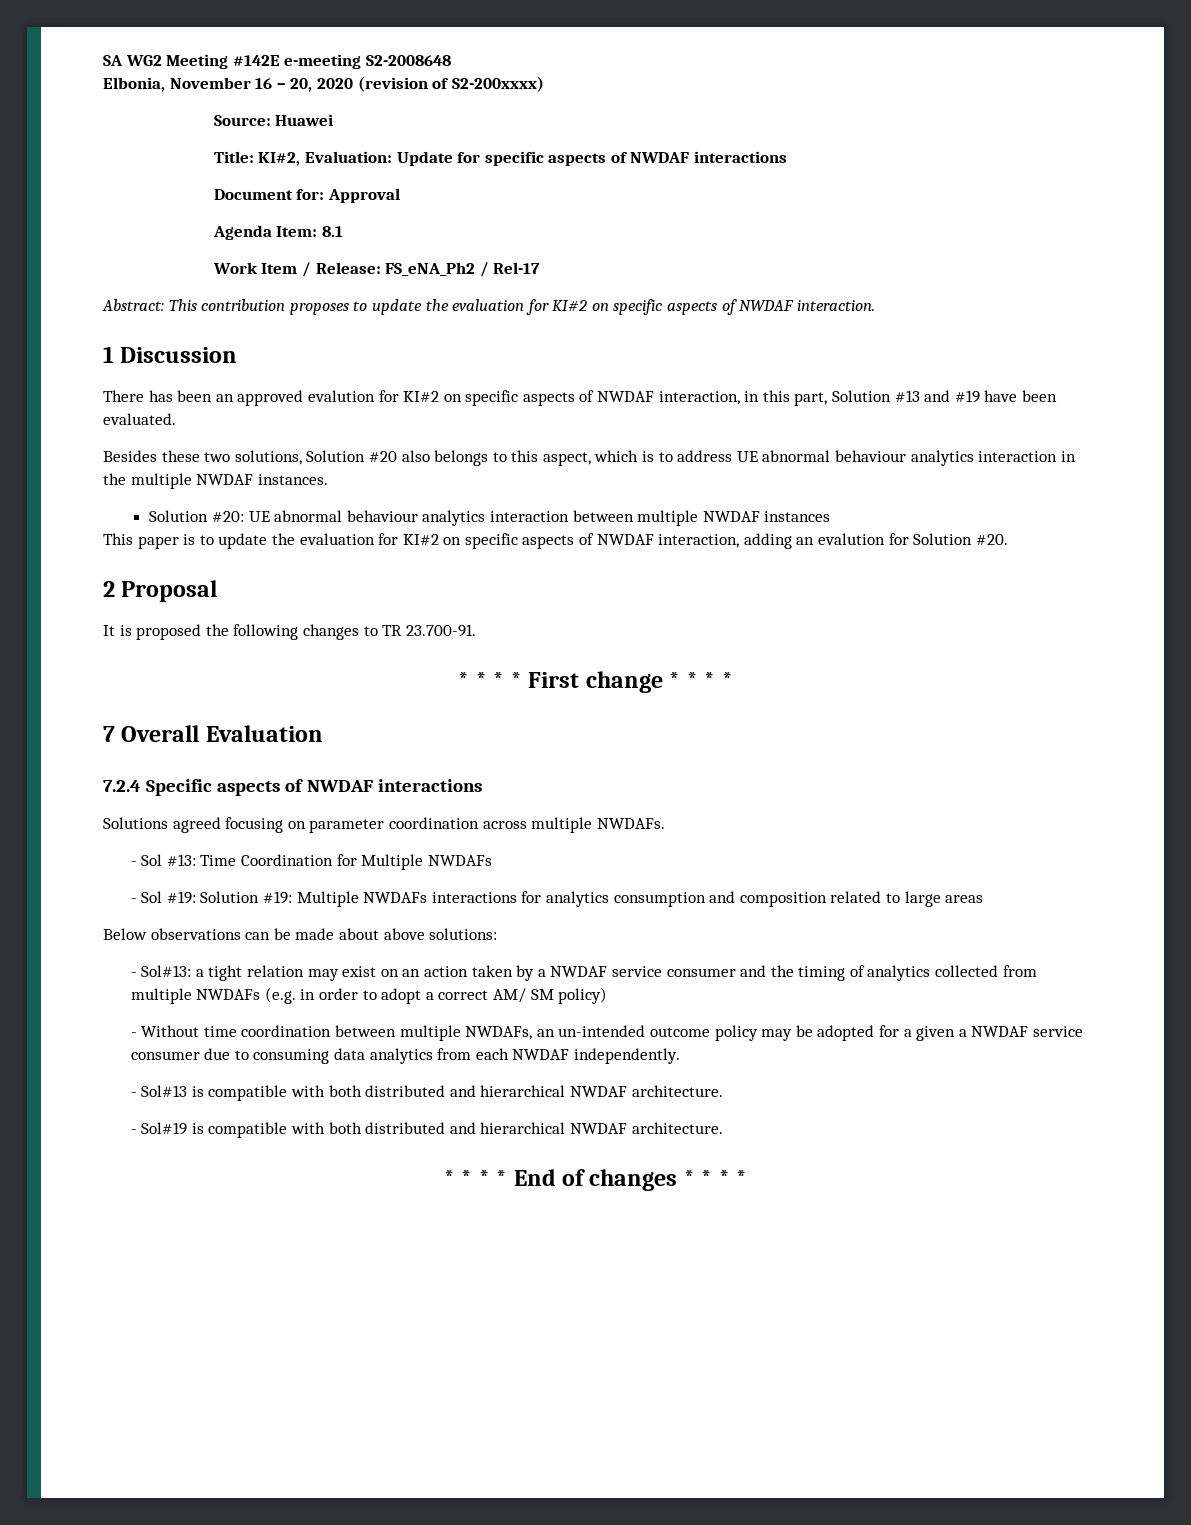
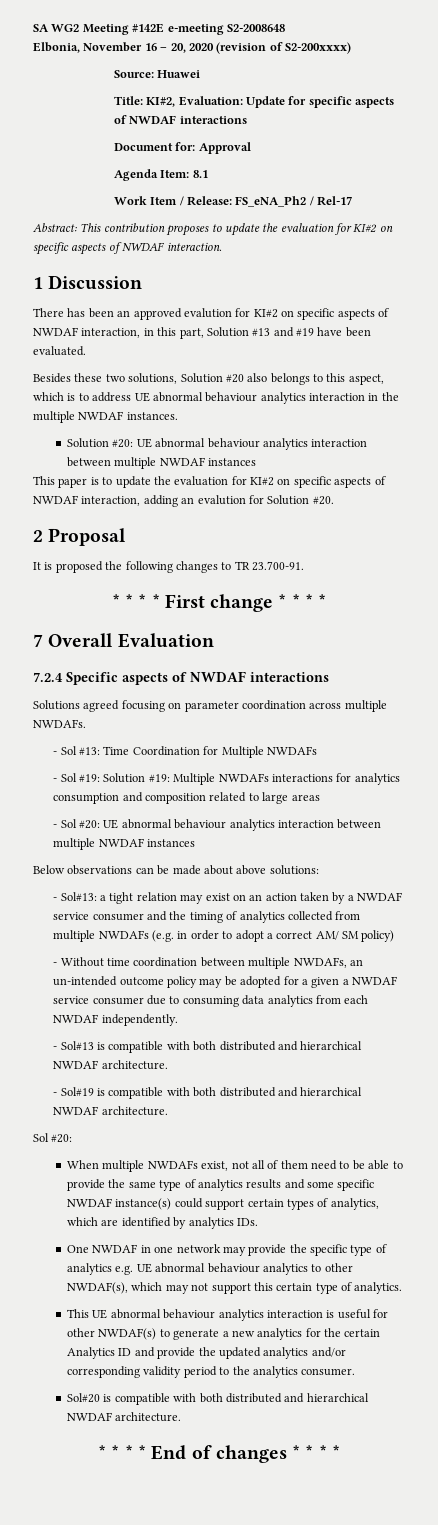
+ - Sol #20: UE abnormal behaviour analytics interaction between multiple NWDAF instances
  - Sol#19 is compatible with both distributed and hierarchical NWDAF architecture.
+ Sol #20:
+ When multiple NWDAFs exist, not all of them need to be able to provide the same type of analytics results and some specific NWDAF instance(s) could support certain types of analytics, which are identified by analytics IDs.
+ One NWDAF in one network may provide the specific type of analytics e.g. UE abnormal behaviour analytics to other NWDAF(s), which may not support this certain type of analytics.
+ This UE abnormal behaviour analytics interaction is useful for other NWDAF(s) to generate a new analytics for the certain Analytics ID and provide the updated analytics and/or corresponding validity period to the analytics consumer.
+ Sol#20 is compatible with both distributed and hierarchical NWDAF architecture.

